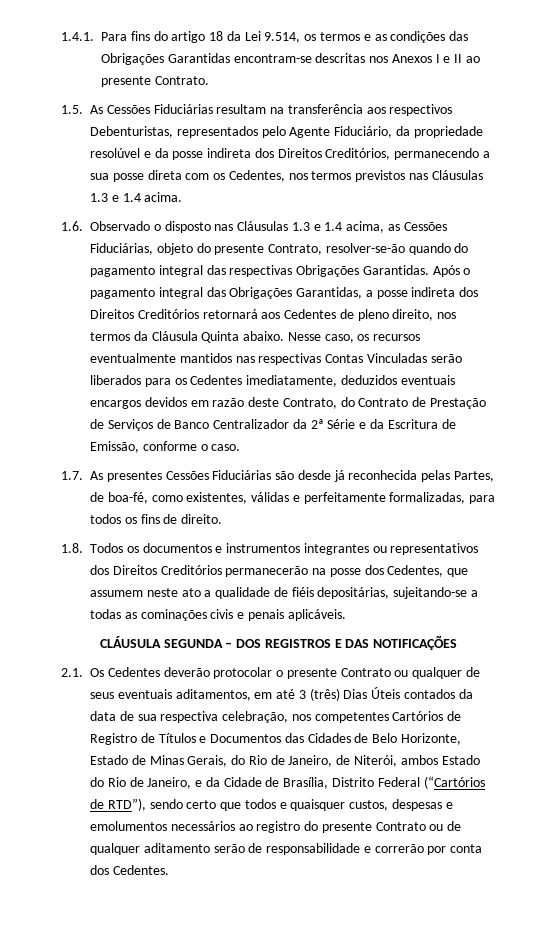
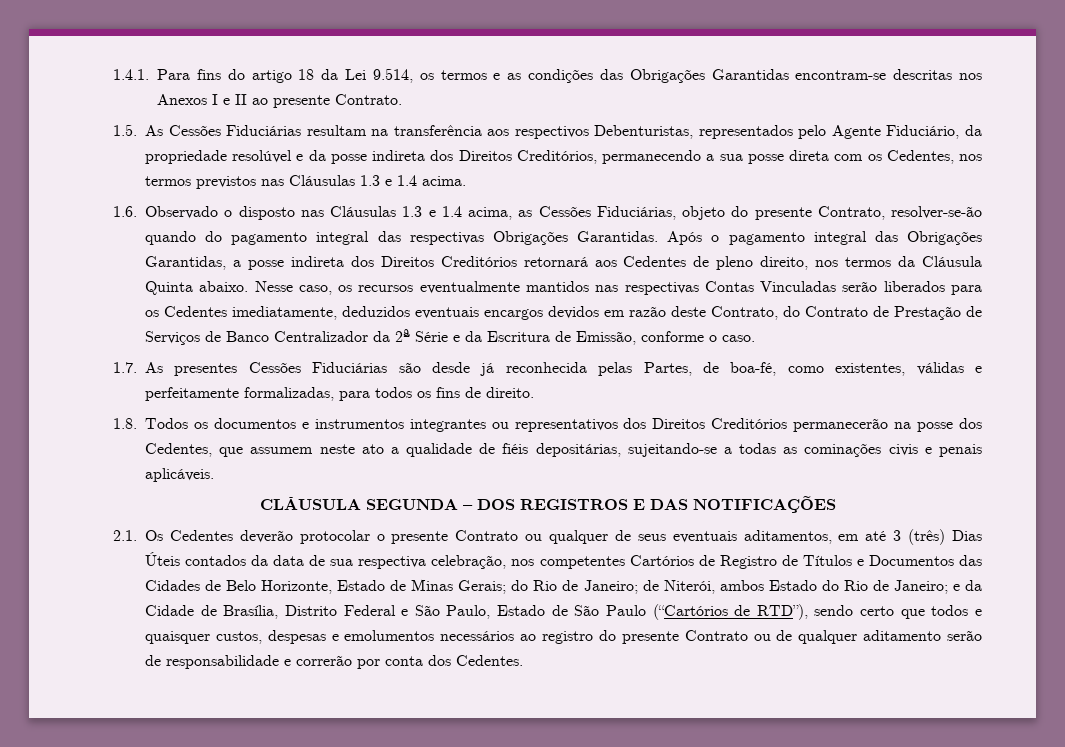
- 2.1. Os Cedentes deverão protocolar o presente Contrato ou qualquer de seus eventuais aditamentos, em até 3 (três) Dias Úteis contados da data de sua respectiva celebração, nos competentes Cartórios de Registro de Títulos e Documentos das Cidades de Belo Horizonte, Estado de Minas Gerais, do Rio de Janeiro, de Niterói, ambos Estado do Rio de Janeiro, e da Cidade de Brasília, Distrito Federal (“Cartórios de RTD”), sendo certo que todos e quaisquer custos, despesas e emolumentos necessários ao registro do presente Contrato ou de qualquer aditamento serão de responsabilidade e correrão por conta dos Cedentes.
+ 2.1. Os Cedentes deverão protocolar o presente Contrato ou qualquer de seus eventuais aditamentos, em até 3 (três) Dias Úteis contados da data de sua respectiva celebração, nos competentes Cartórios de Registro de Títulos e Documentos das Cidades de Belo Horizonte, Estado de Minas Gerais; do Rio de Janeiro; de Niterói, ambos Estado do Rio de Janeiro; e da Cidade de Brasília, Distrito Federal e São Paulo, Estado de São Paulo (“Cartórios de RTD”), sendo certo que todos e quaisquer custos, despesas e emolumentos necessários ao registro do presente Contrato ou de qualquer aditamento serão de responsabilidade e correrão por conta dos Cedentes.

